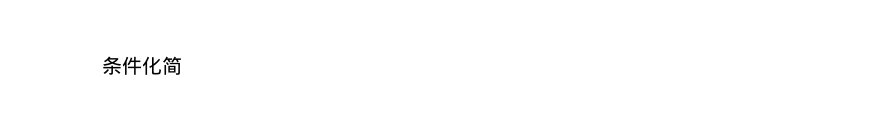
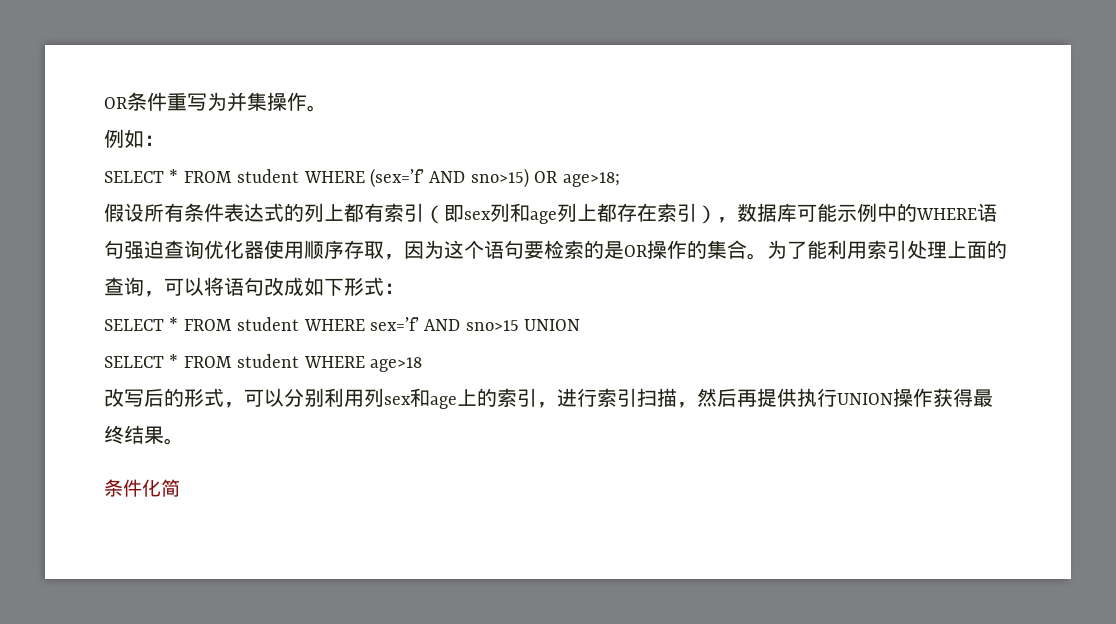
+ OR条件重写为并集操作。
+ 例如：
+ SELECT * FROM student WHERE (sex=’f’ AND sno>15) OR age>18;
+ 假设所有条件表达式的列上都有索引（即sex列和age列上都存在索引），数据库可能示例中的WHERE语句强迫查询优化器使用顺序存取，因为这个语句要检索的是OR操作的集合。为了能利用索引处理上面的查询，可以将语句改成如下形式：
+ SELECT * FROM student WHERE sex=’f’ AND sno>15 UNION
+ SELECT * FROM student WHERE age>18
+ 改写后的形式，可以分别利用列sex和age上的索引，进行索引扫描，然后再提供执行UNION操作获得最终结果。

